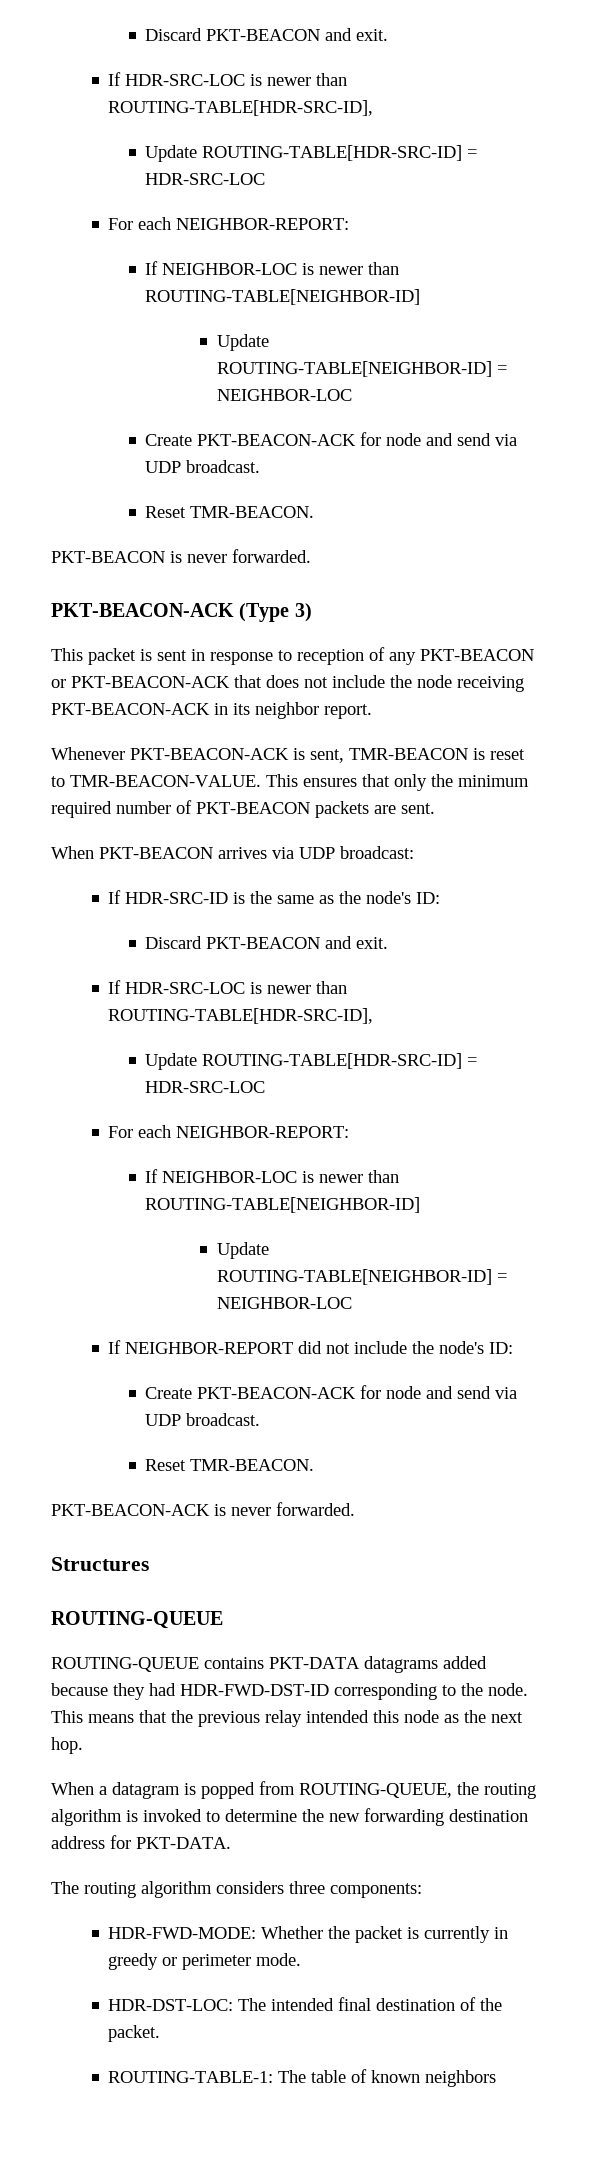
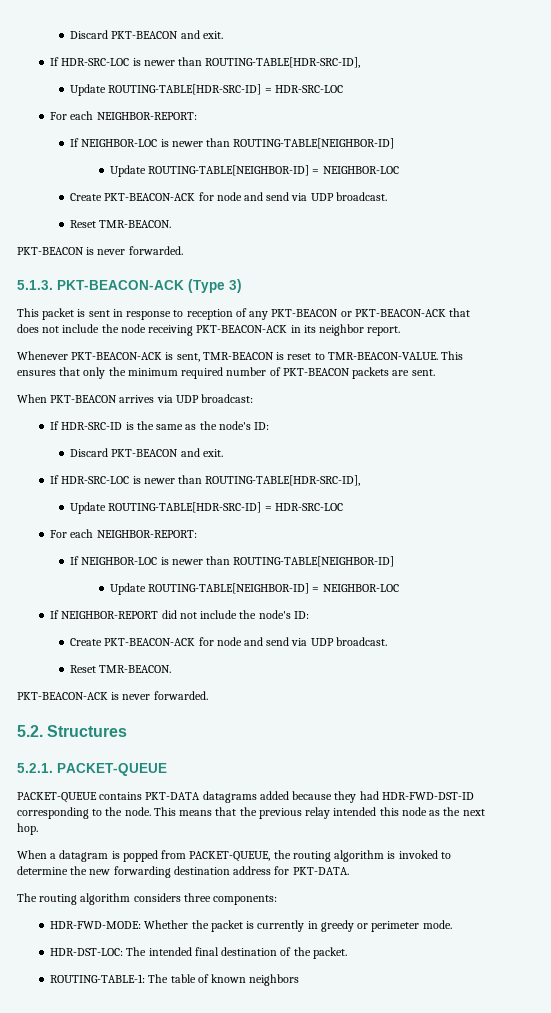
- PKT-BEACON-ACK (Type 3)
+ 5.1.3. PKT-BEACON-ACK (Type 3)
- Structures
- ROUTING-QUEUE
- ROUTING-QUEUE contains PKT-DATA datagrams added because they had HDR-FWD-DST-ID corresponding to the node.
+ 5.2. Structures
+ 5.2.1. PACKET-QUEUE
+ PACKET-QUEUE contains PKT-DATA datagrams added because they had HDR-FWD-DST-ID corresponding to the node.
- When a datagram is popped from ROUTING-QUEUE, the routing algorithm is invoked to determine the new forwarding destination address for PKT-DATA.
+ When a datagram is popped from PACKET-QUEUE, the routing algorithm is invoked to determine the new forwarding destination address for PKT-DATA.

